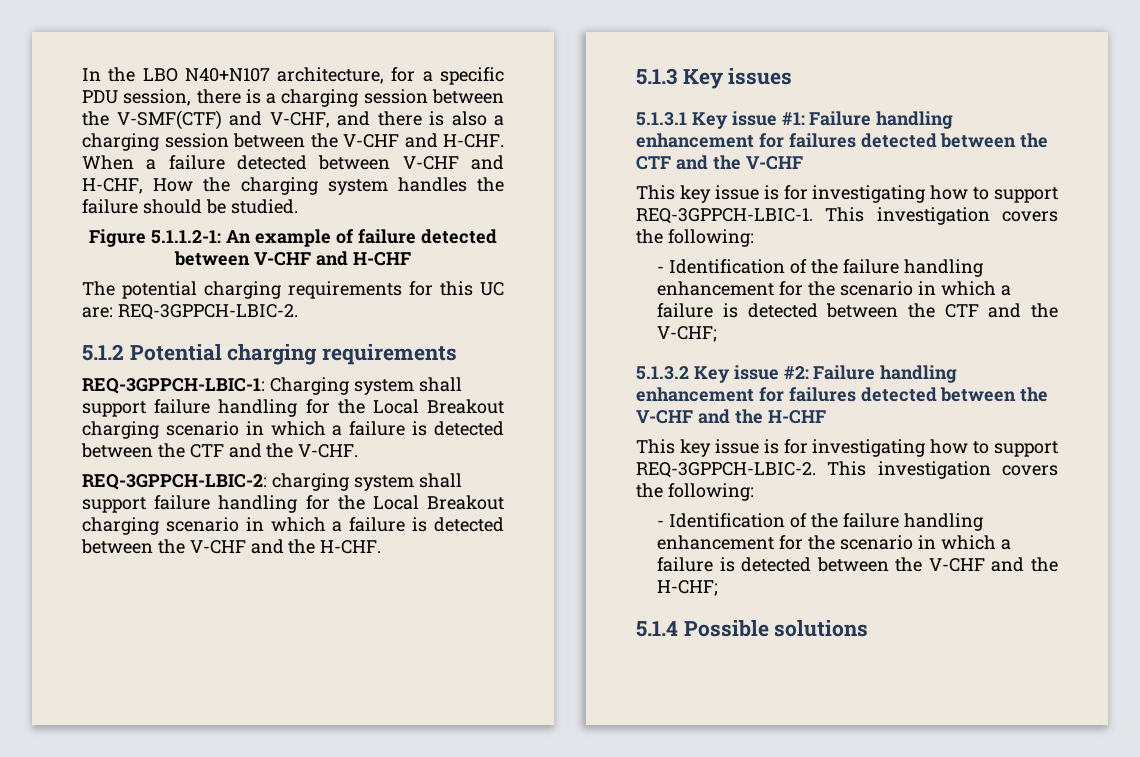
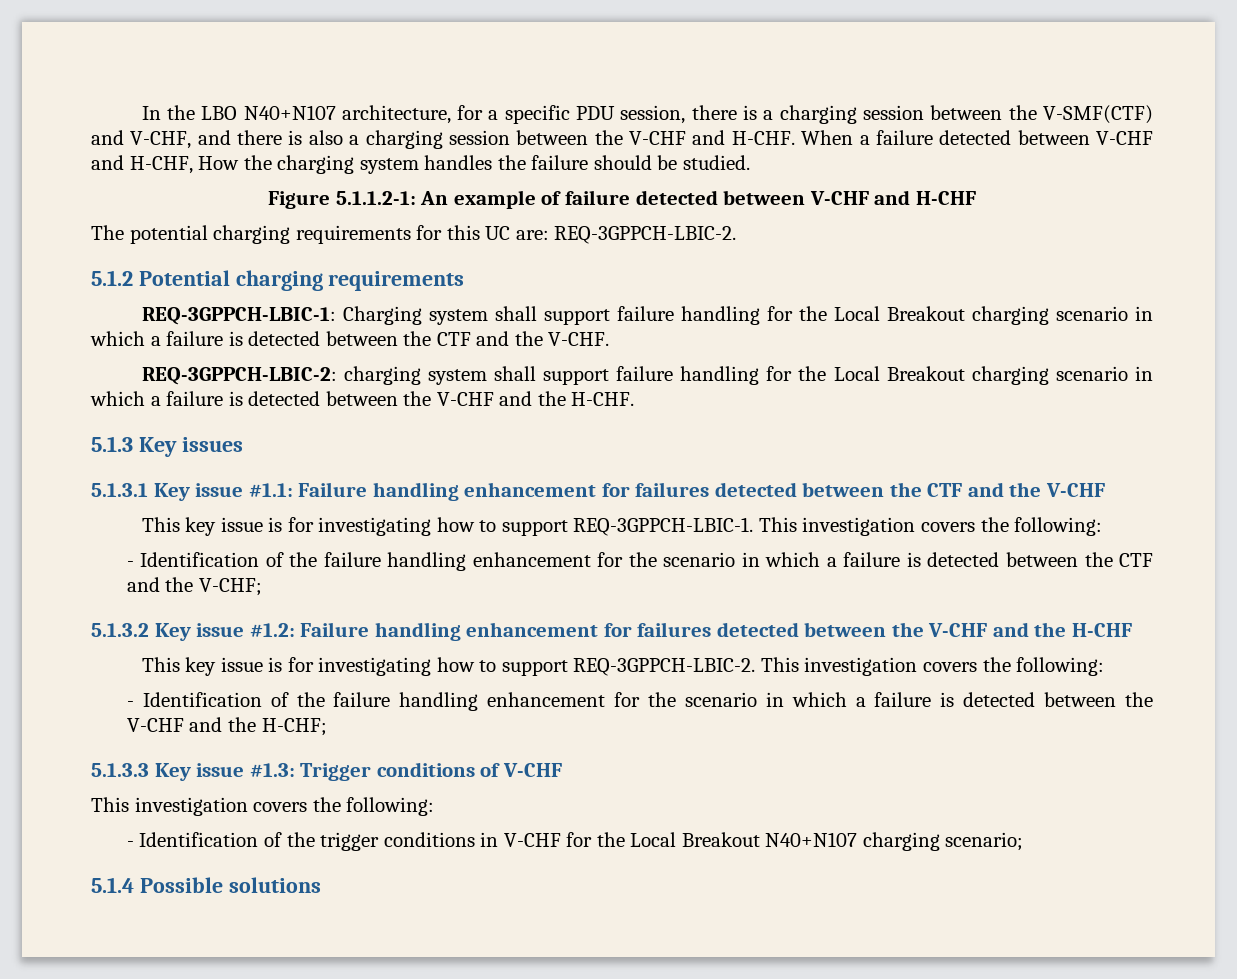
- 5.1.3.1 Key issue #1: Failure handling enhancement for failures detected between the CTF and the V-CHF
+ 5.1.3.1 Key issue #1.1: Failure handling enhancement for failures detected between the CTF and the V-CHF
- 5.1.3.2 Key issue #2: Failure handling enhancement for failures detected between the V-CHF and the H-CHF
+ 5.1.3.2 Key issue #1.2: Failure handling enhancement for failures detected between the V-CHF and the H-CHF
+ 5.1.3.3 Key issue #1.3: Trigger conditions of V-CHF
+ This investigation covers the following:
+ - Identification of the trigger conditions in V-CHF for the Local Breakout N40+N107 charging scenario;

